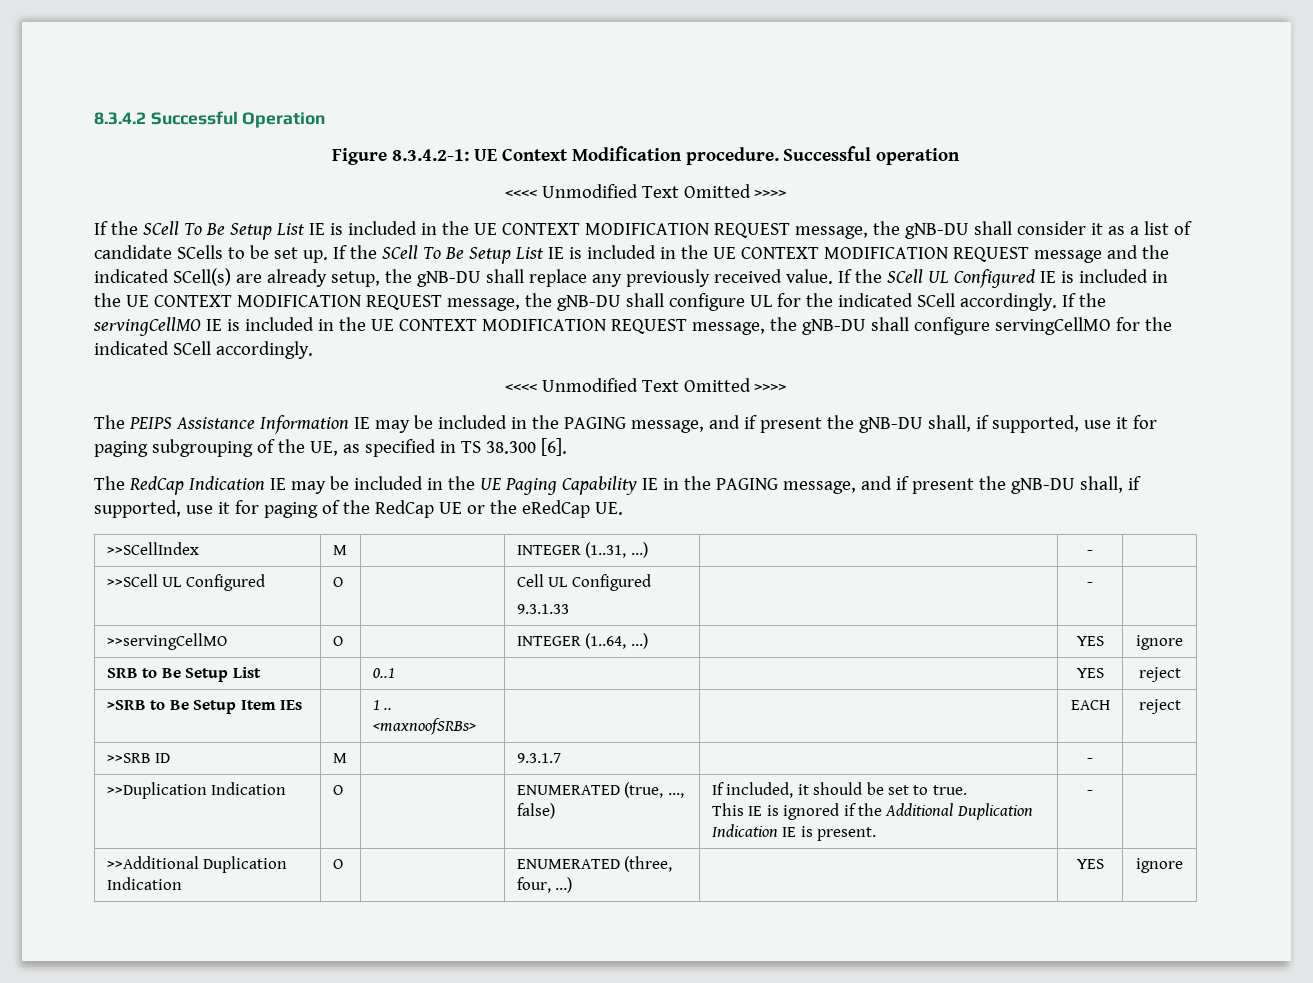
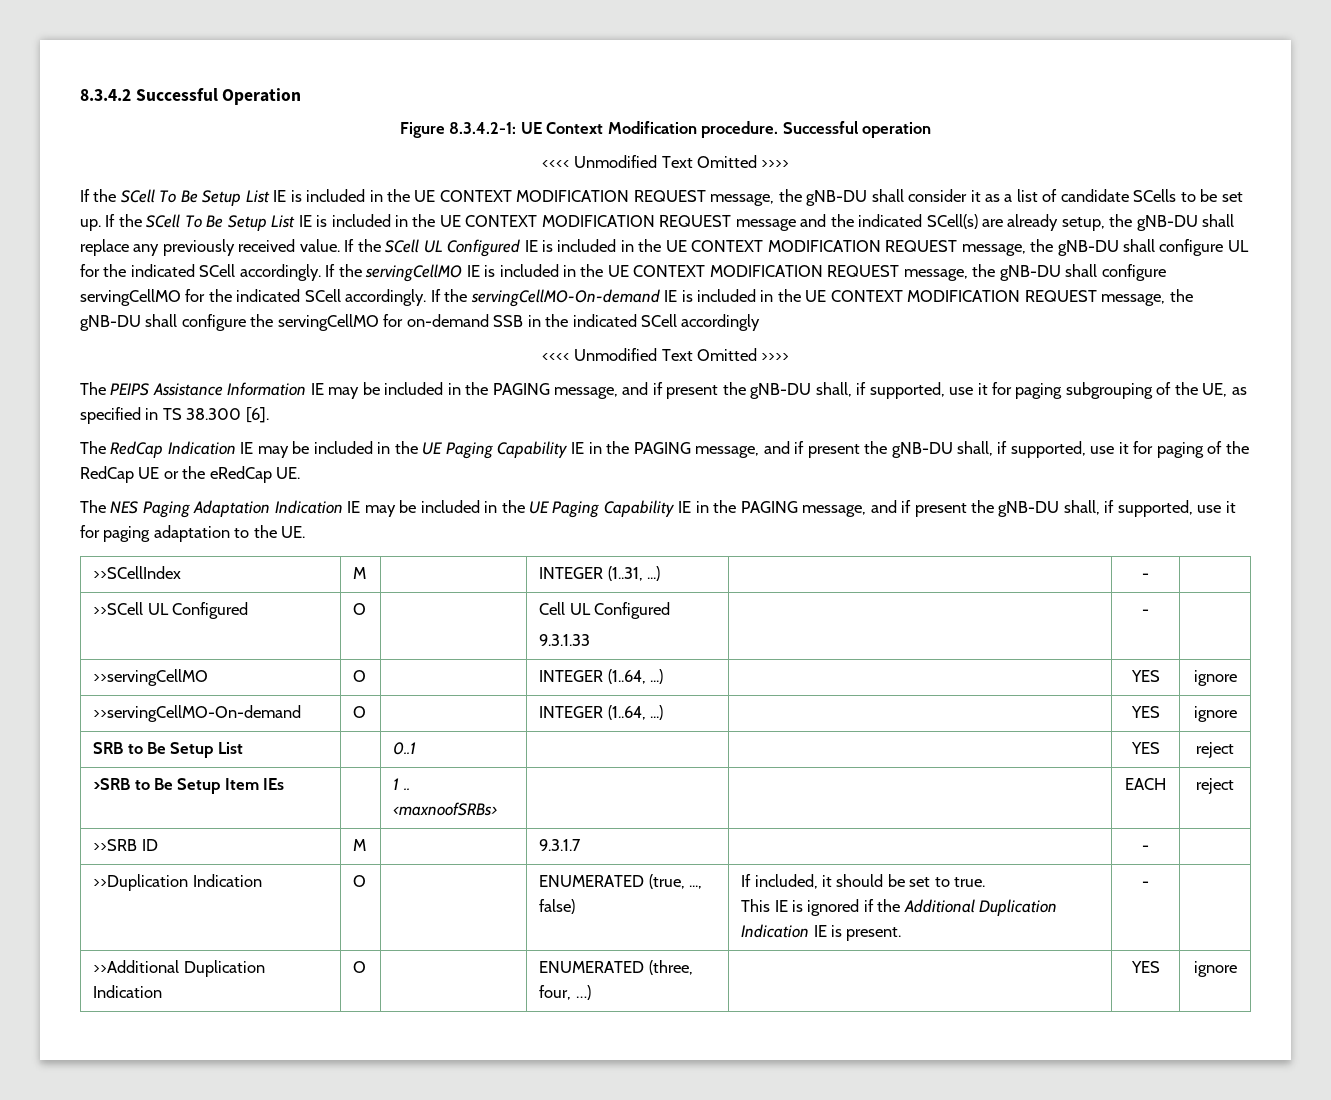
+ If the servingCellMO-On-demand IE is included in the UE CONTEXT MODIFICATION REQUEST message, the gNB-DU shall configure the servingCellMO for on-demand SSB in the indicated SCell accordingly
+ The NES Paging Adaptation Indication IE may be included in the UE Paging Capability IE in the PAGING message, and if present the gNB-DU shall, if supported, use it for paging adaptation to the UE.
+ >>servingCellMO-On-demand | O | | INTEGER (1..64, ...) | | YES | ignore

